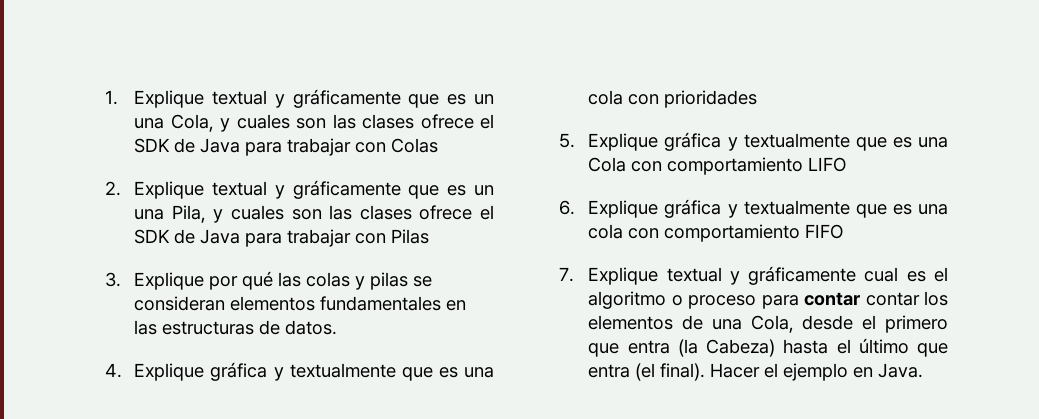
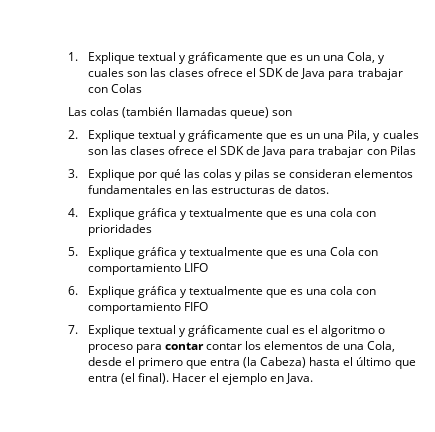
+ Las colas (también llamadas queue) son

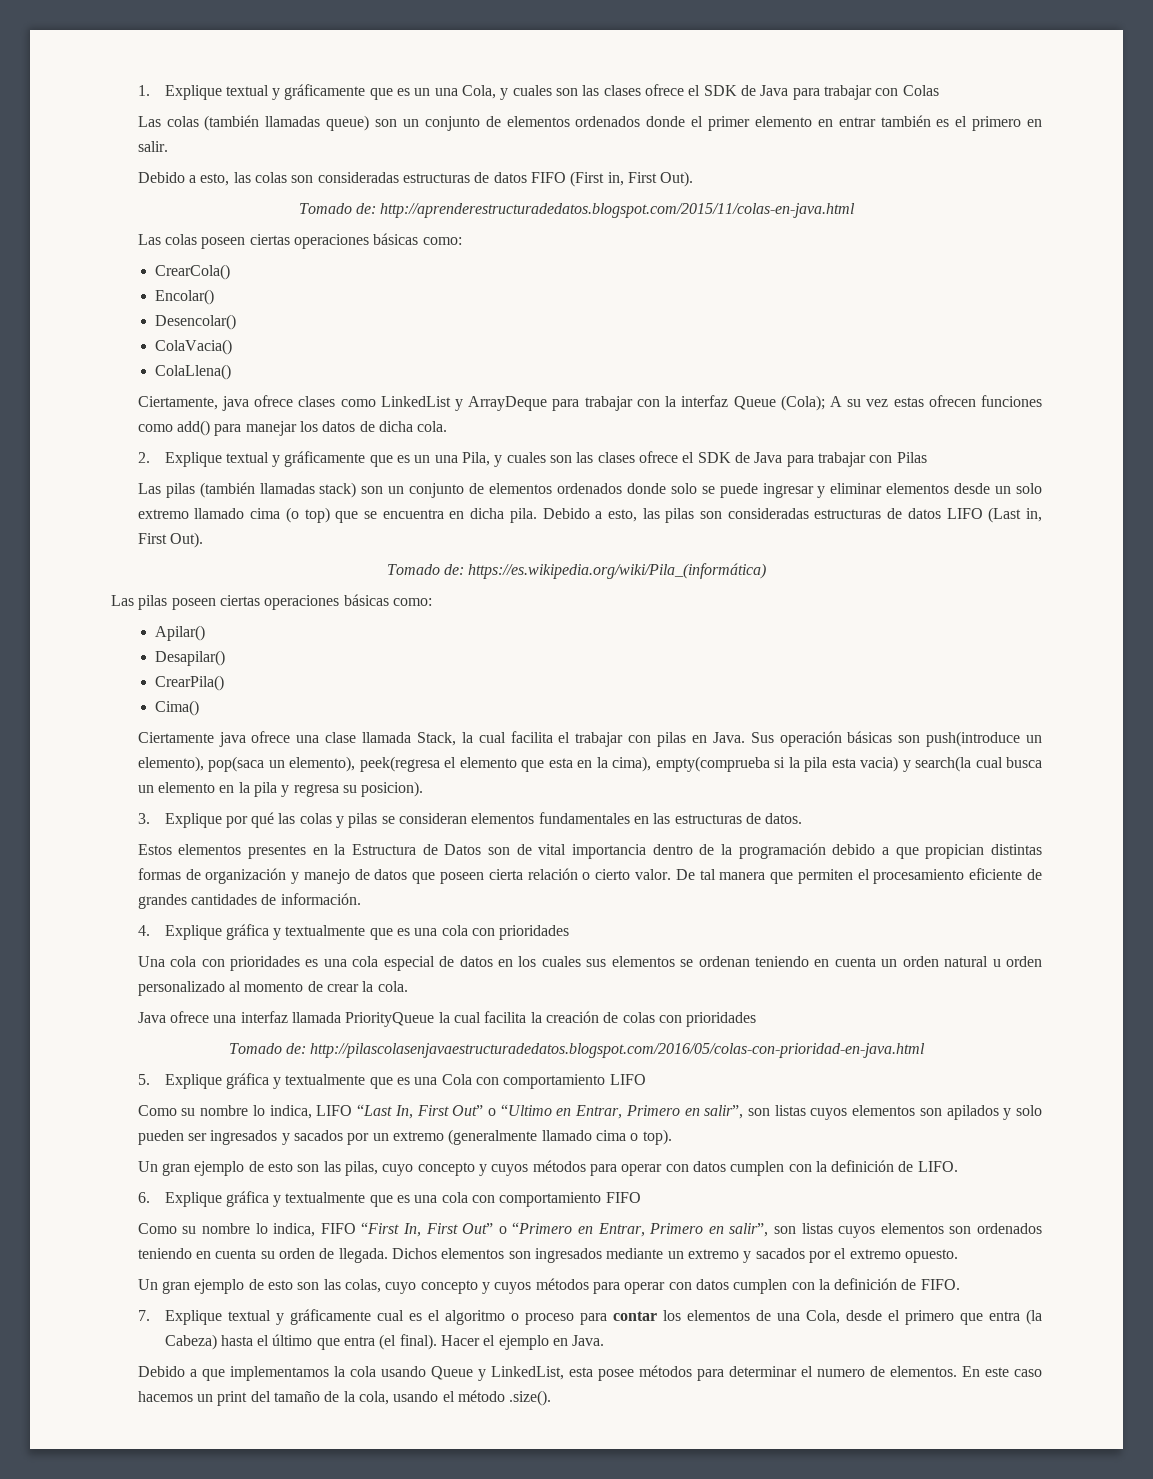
- Las colas (también llamadas queue) son
+ Las colas (también llamadas queue) son un conjunto de elementos ordenados donde el primer elemento en entrar también es el primero en salir.
+ Debido a esto, las colas son consideradas estructuras de datos FIFO (First in, First Out).
+ Tomado de: http://aprenderestructuradedatos.blogspot.com/2015/11/colas-en-java.html
+ Las colas poseen ciertas operaciones básicas como:
+ CrearCola()
+ Encolar()
+ Desencolar()
+ ColaVacia()
+ ColaLlena()
+ Ciertamente, java ofrece clases como LinkedList y ArrayDeque para trabajar con la interfaz Queue (Cola); A su vez estas ofrecen funciones como add() para manejar los datos de dicha cola.
+ Las pilas (también llamadas stack) son un conjunto de elementos ordenados donde solo se puede ingresar y eliminar elementos desde un solo extremo llamado cima (o top) que se encuentra en dicha pila. Debido a esto, las pilas son consideradas estructuras de datos LIFO (Last in, First Out).
+ Tomado de: https://es.wikipedia.org/wiki/Pila_(informática)
+ Las pilas poseen ciertas operaciones básicas como:
+ Apilar()
+ Desapilar()
+ CrearPila()
+ Cima()
+ Ciertamente java ofrece una clase llamada Stack, la cual facilita el trabajar con pilas en Java. Sus operación básicas son push(introduce un elemento), pop(saca un elemento), peek(regresa el elemento que esta en la cima), empty(comprueba si la pila esta vacia) y search(la cual busca un elemento en la pila y regresa su posicion).
+ Estos elementos presentes en la Estructura de Datos son de vital importancia dentro de la programación debido a que propician distintas formas de organización y manejo de datos que poseen cierta relación o cierto valor. De tal manera que permiten el procesamiento eficiente de grandes cantidades de información.
+ Una cola con prioridades es una cola especial de datos en los cuales sus elementos se ordenan teniendo en cuenta un orden natural u orden personalizado al momento de crear la cola.
+ Java ofrece una interfaz llamada PriorityQueue la cual facilita la creación de colas con prioridades
+ Tomado de: http://pilascolasenjavaestructuradedatos.blogspot.com/2016/05/colas-con-prioridad-en-java.html
+ Como su nombre lo indica, LIFO “Last In, First Out” o “Ultimo en Entrar, Primero en salir”, son listas cuyos elementos son apilados y solo pueden ser ingresados y sacados por un extremo (generalmente llamado cima o top).
+ Un gran ejemplo de esto son las pilas, cuyo concepto y cuyos métodos para operar con datos cumplen con la definición de LIFO.
+ Como su nombre lo indica, FIFO “First In, First Out” o “Primero en Entrar, Primero en salir”, son listas cuyos elementos son ordenados teniendo en cuenta su orden de llegada. Dichos elementos son ingresados mediante un extremo y sacados por el extremo opuesto.
+ Un gran ejemplo de esto son las colas, cuyo concepto y cuyos métodos para operar con datos cumplen con la definición de FIFO.
- 7. Explique textual y gráficamente cual es el algoritmo o proceso para contar contar los elementos de una Cola, desde el primero que entra (la Cabeza) hasta el último que entra (el final).
+ 7. Explique textual y gráficamente cual es el algoritmo o proceso para contar los elementos de una Cola, desde el primero que entra (la Cabeza) hasta el último que entra (el final).
+ Debido a que implementamos la cola usando Queue y LinkedList, esta posee métodos para determinar el numero de elementos. En este caso hacemos un print del tamaño de la cola, usando el método .size().

